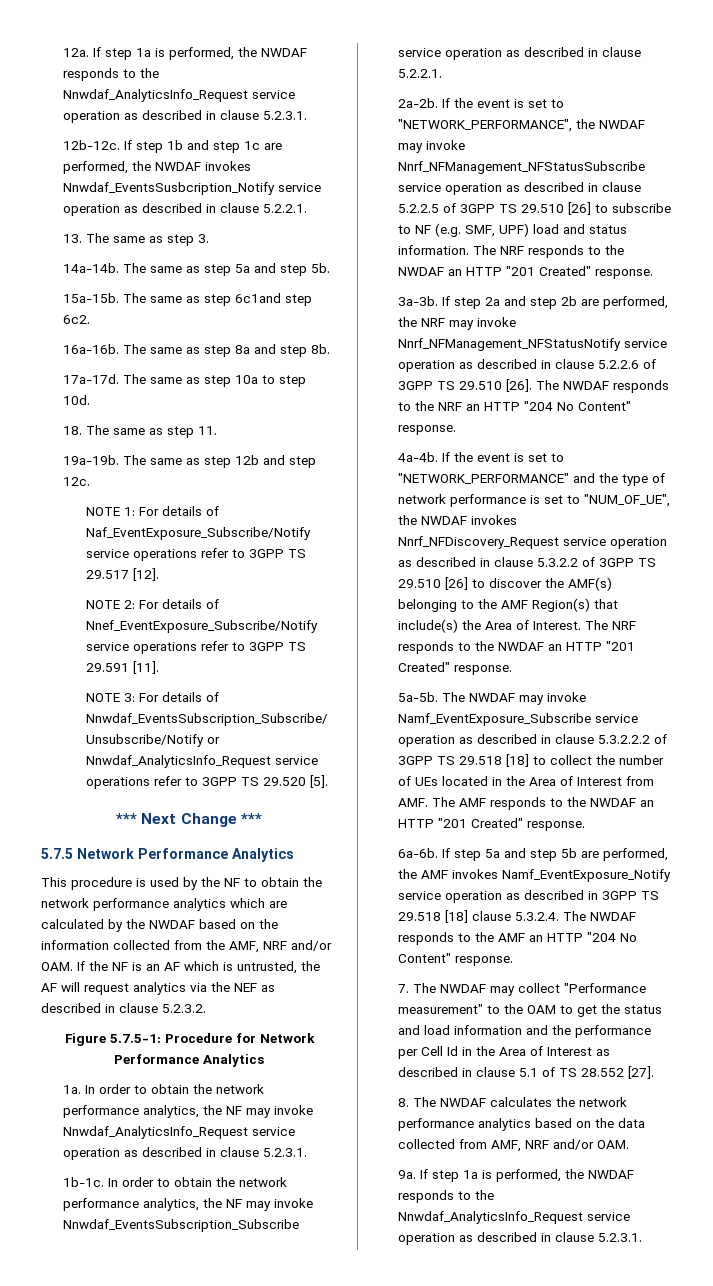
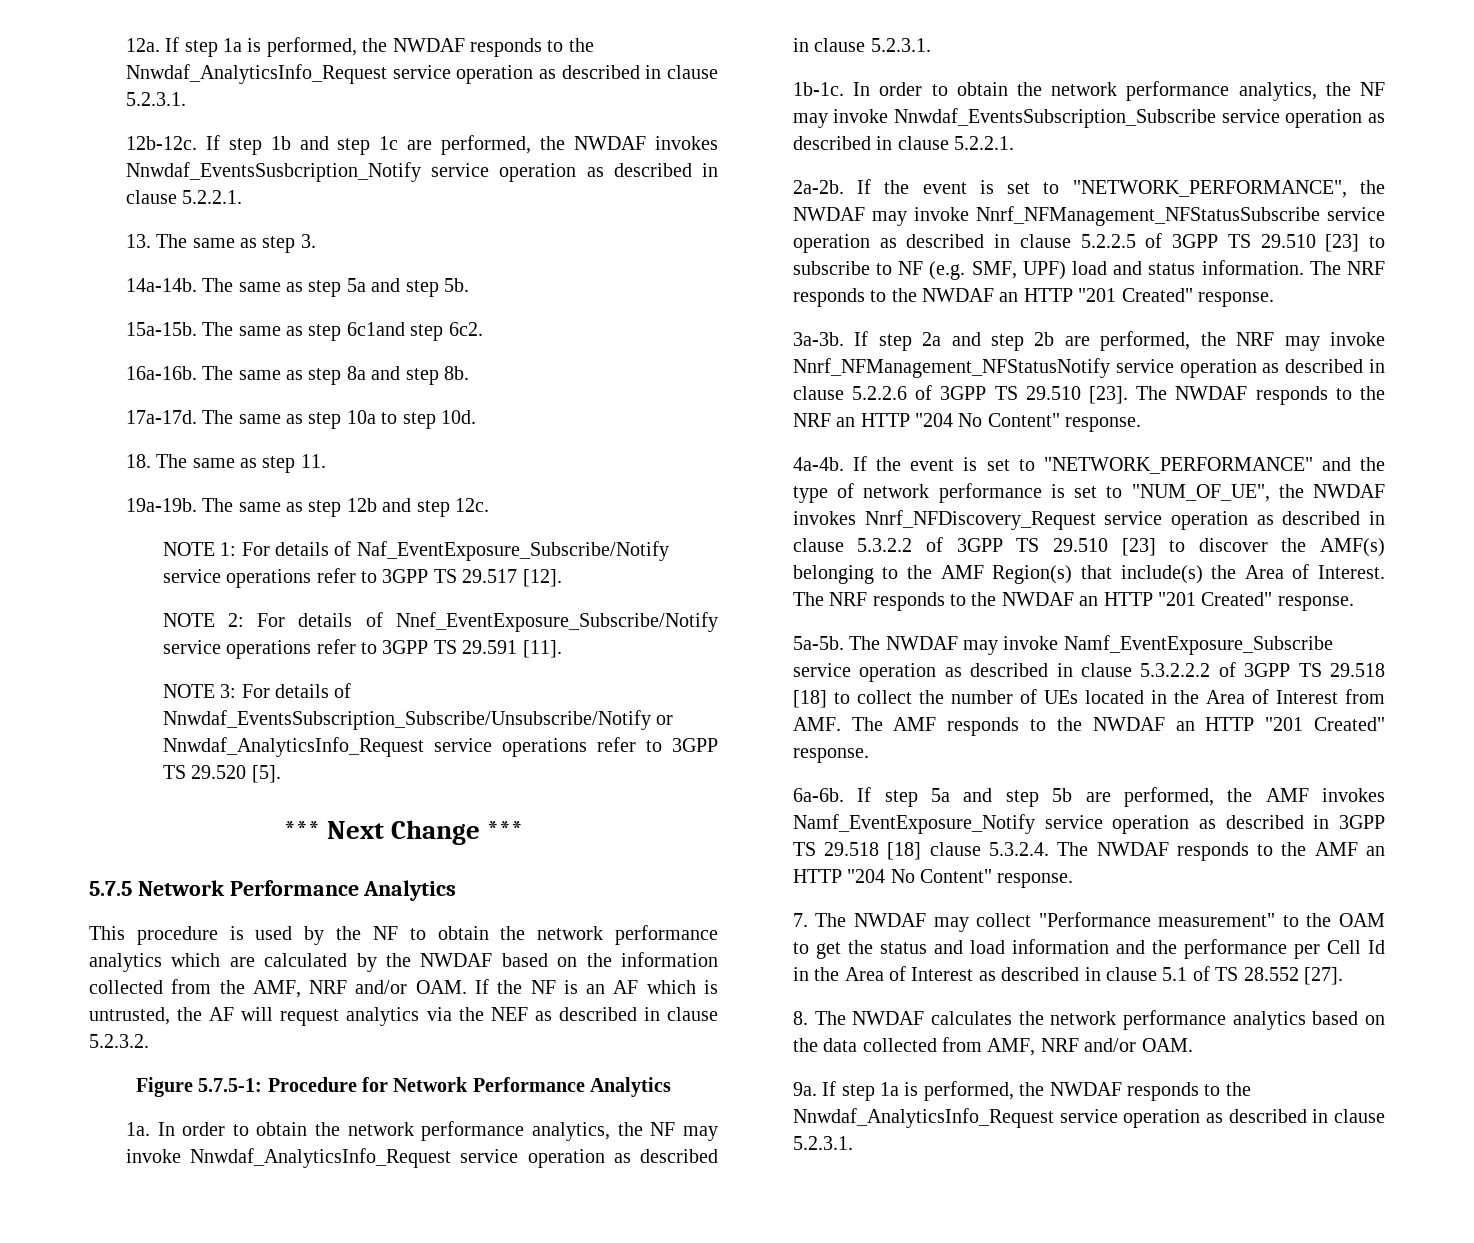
- If the event is set to "NETWORK_PERFORMANCE", the NWDAF may invoke Nnrf_NFManagement_NFStatusSubscribe service operation as described in clause 5.2.2.5 of 3GPP TS 29.510 [26] to subscribe to NF (e.g. SMF, UPF) load and status information.
+ If the event is set to "NETWORK_PERFORMANCE", the NWDAF may invoke Nnrf_NFManagement_NFStatusSubscribe service operation as described in clause 5.2.2.5 of 3GPP TS 29.510 [23] to subscribe to NF (e.g. SMF, UPF) load and status information.
- If step 2a and step 2b are performed, the NRF may invoke Nnrf_NFManagement_NFStatusNotify service operation as described in clause 5.2.2.6 of 3GPP TS 29.510 [26].
+ If step 2a and step 2b are performed, the NRF may invoke Nnrf_NFManagement_NFStatusNotify service operation as described in clause 5.2.2.6 of 3GPP TS 29.510 [23].
- If the event is set to "NETWORK_PERFORMANCE" and the type of network performance is set to "NUM_OF_UE", the NWDAF invokes Nnrf_NFDiscovery_Request service operation as described in clause 5.3.2.2 of 3GPP TS 29.510 [26] to discover the AMF(s) belonging to the AMF Region(s) that include(s) the Area of Interest.
+ If the event is set to "NETWORK_PERFORMANCE" and the type of network performance is set to "NUM_OF_UE", the NWDAF invokes Nnrf_NFDiscovery_Request service operation as described in clause 5.3.2.2 of 3GPP TS 29.510 [23] to discover the AMF(s) belonging to the AMF Region(s) that include(s) the Area of Interest.

